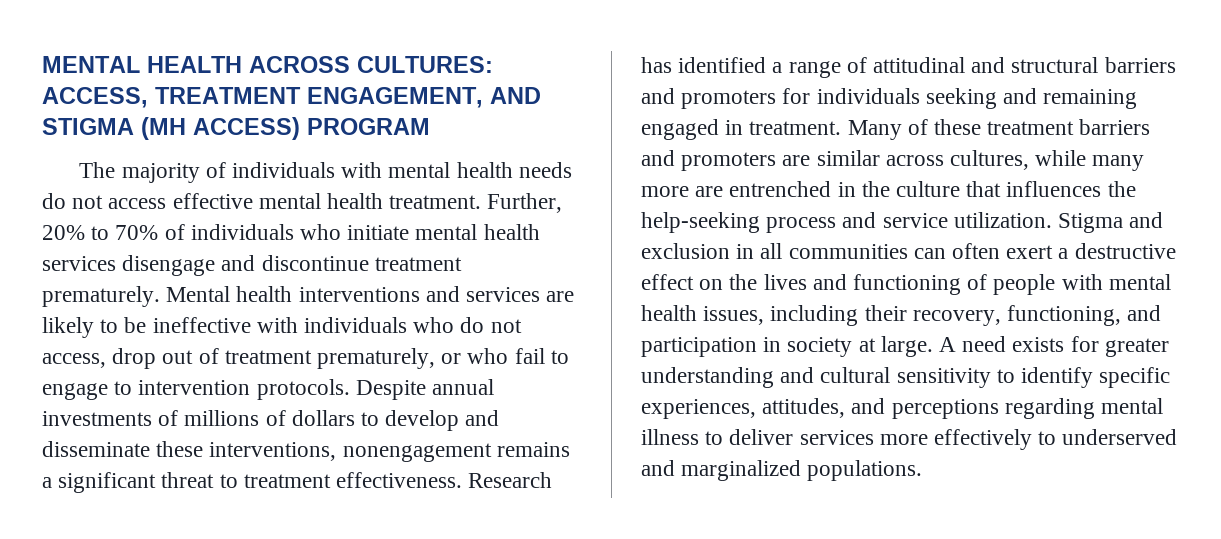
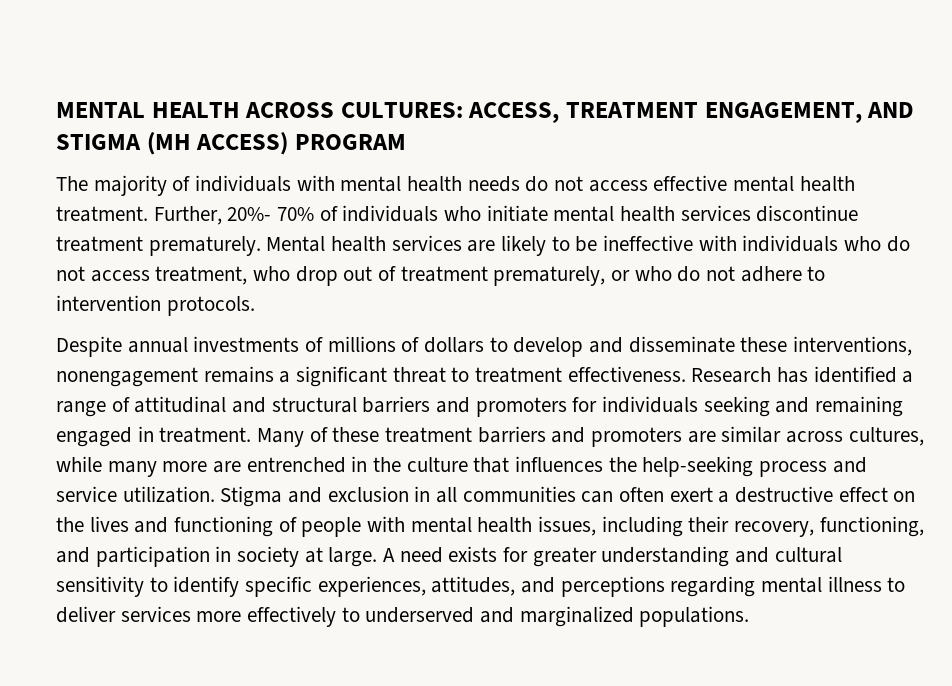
- Further, 20% to 70% of individuals who initiate mental health services disengage and discontinue treatment prematurely.
+ Further, 20%- 70% of individuals who initiate mental health services discontinue treatment prematurely.
- Mental health interventions and services are likely to be ineffective with individuals who do not access, drop out of treatment prematurely, or who fail to engage to intervention protocols. Despite annual investments of millions of dollars to develop and disseminate these interventions, nonengagement remains a significant threat to treatment effectiveness.
+ Mental health services are likely to be ineffective with individuals who do not access treatment, who drop out of treatment prematurely, or who do not adhere to intervention protocols.
+ Despite annual investments of millions of dollars to develop and disseminate these interventions, nonengagement remains a significant threat to treatment effectiveness.

